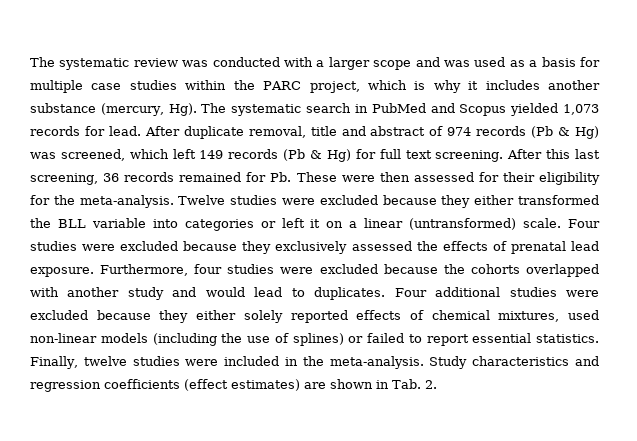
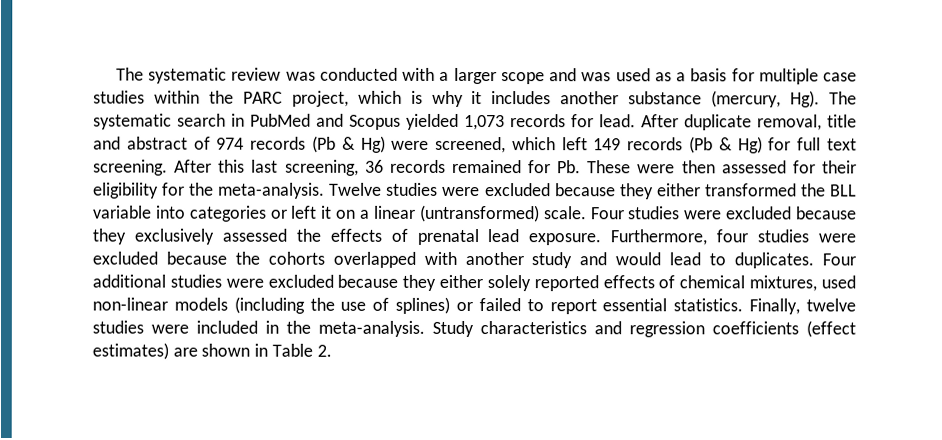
- After duplicate removal, title and abstract of 974 records (Pb & Hg) was screened, which left 149 records (Pb & Hg) for full text screening.
+ After duplicate removal, title and abstract of 974 records (Pb & Hg) were screened, which left 149 records (Pb & Hg) for full text screening.
- Study characteristics and regression coefficients (effect estimates) are shown in Tab. 2.
+ Study characteristics and regression coefficients (effect estimates) are shown in Table 2.

